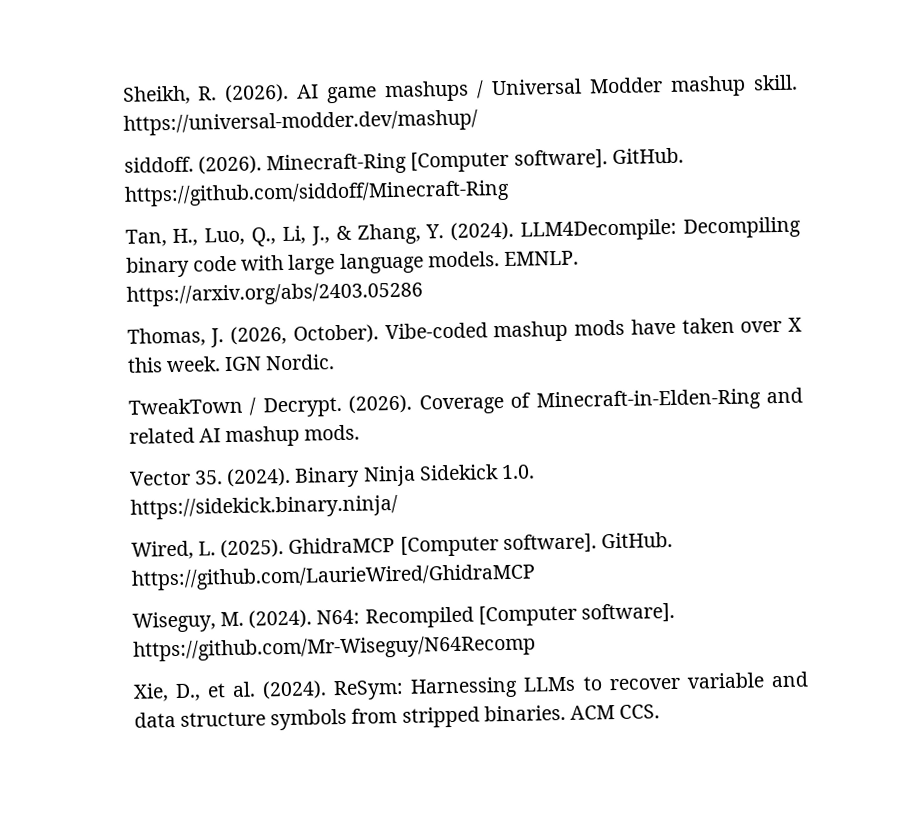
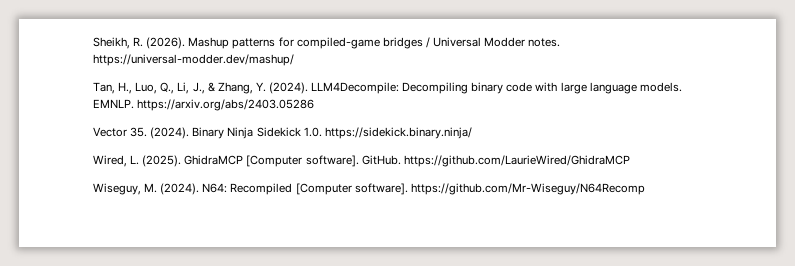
- AI game mashups / Universal Modder mashup skill. https://universal-modder.dev/mashup/
+ Mashup patterns for compiled-game bridges / Universal Modder notes. https://universal-modder.dev/mashup/
- siddoff. (2026). Minecraft-Ring [Computer software]. GitHub. https://github.com/siddoff/Minecraft-Ring
- Thomas, J. (2026, October). Vibe-coded mashup mods have taken over X this week. IGN Nordic.
- TweakTown / Decrypt. (2026). Coverage of Minecraft-in-Elden-Ring and related AI mashup mods.
- Xie, D., et al. (2024). ReSym: Harnessing LLMs to recover variable and data structure symbols from stripped binaries. ACM CCS.

